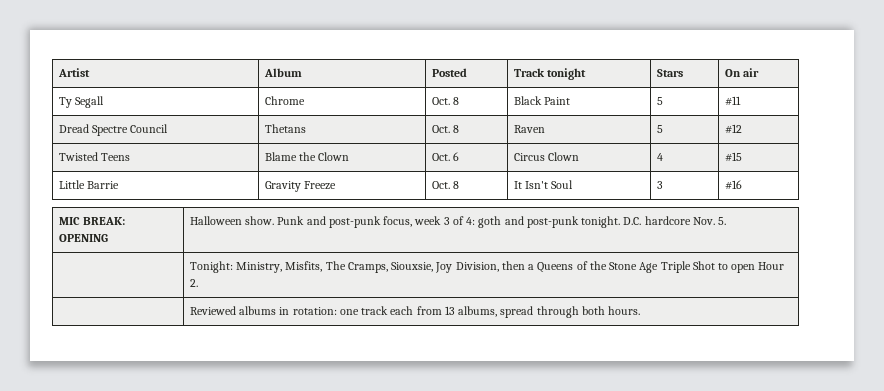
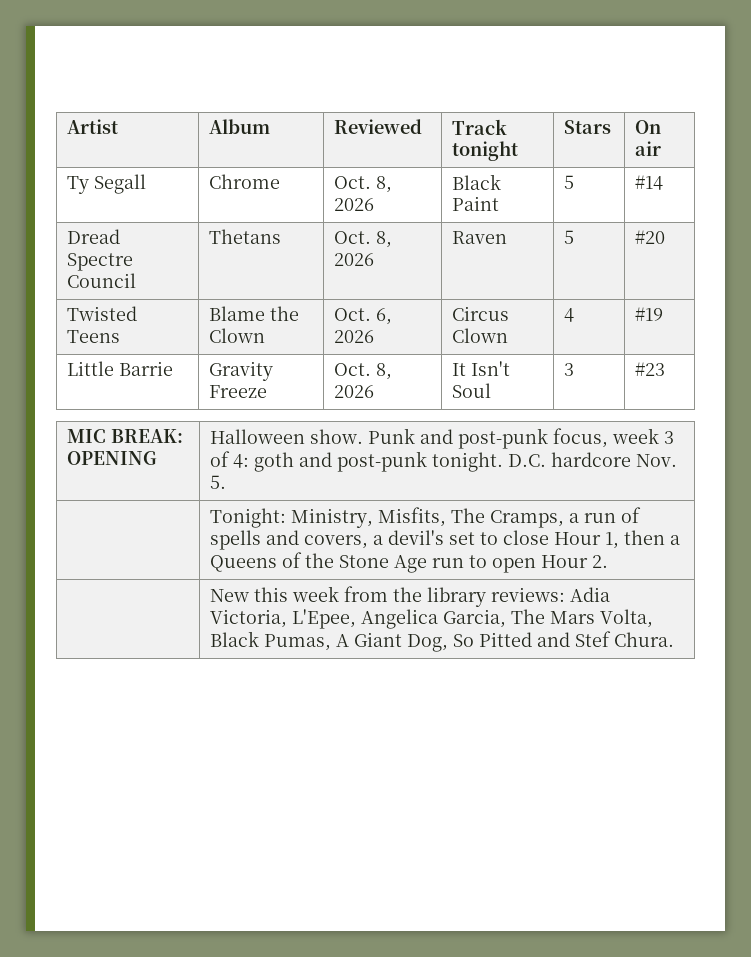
- Artist | Album | Posted | Track tonight | Stars | On air
+ Artist | Album | Reviewed | Track tonight | Stars | On air
- Ty Segall | Chrome | Oct. 8 | Black Paint | 5 | #11
+ Ty Segall | Chrome | Oct. 8, 2026 | Black Paint | 5 | #14
- Dread Spectre Council | Thetans | Oct. 8 | Raven | 5 | #12
+ Dread Spectre Council | Thetans | Oct. 8, 2026 | Raven | 5 | #20
- Twisted Teens | Blame the Clown | Oct. 6 | Circus Clown | 4 | #15
+ Twisted Teens | Blame the Clown | Oct. 6, 2026 | Circus Clown | 4 | #19
- Little Barrie | Gravity Freeze | Oct. 8 | It Isn't Soul | 3 | #16
+ Little Barrie | Gravity Freeze | Oct. 8, 2026 | It Isn't Soul | 3 | #23
- | Tonight: Ministry, Misfits, The Cramps, Siouxsie, Joy Division, then a Queens of the Stone Age Triple Shot to open Hour 2.
+ | Tonight: Ministry, Misfits, The Cramps, a run of spells and covers, a devil's set to close Hour 1, then a Queens of the Stone Age run to open Hour 2.
- | Reviewed albums in rotation: one track each from 13 albums, spread through both hours.
+ | New this week from the library reviews: Adia Victoria, L'Epee, Angelica Garcia, The Mars Volta, Black Pumas, A Giant Dog, So Pitted and Stef Chura.

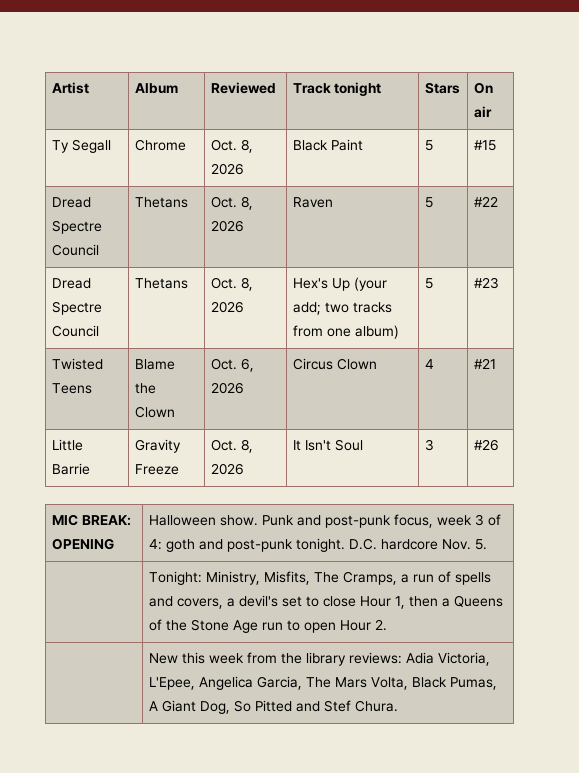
- Ty Segall | Chrome | Oct. 8, 2026 | Black Paint | 5 | #14
+ Ty Segall | Chrome | Oct. 8, 2026 | Black Paint | 5 | #15
- Dread Spectre Council | Thetans | Oct. 8, 2026 | Raven | 5 | #20
+ Dread Spectre Council | Thetans | Oct. 8, 2026 | Raven | 5 | #22
+ Dread Spectre Council | Thetans | Oct. 8, 2026 | Hex's Up (your add; two tracks from one album) | 5 | #23
- Twisted Teens | Blame the Clown | Oct. 6, 2026 | Circus Clown | 4 | #19
+ Twisted Teens | Blame the Clown | Oct. 6, 2026 | Circus Clown | 4 | #21
- Little Barrie | Gravity Freeze | Oct. 8, 2026 | It Isn't Soul | 3 | #23
+ Little Barrie | Gravity Freeze | Oct. 8, 2026 | It Isn't Soul | 3 | #26

